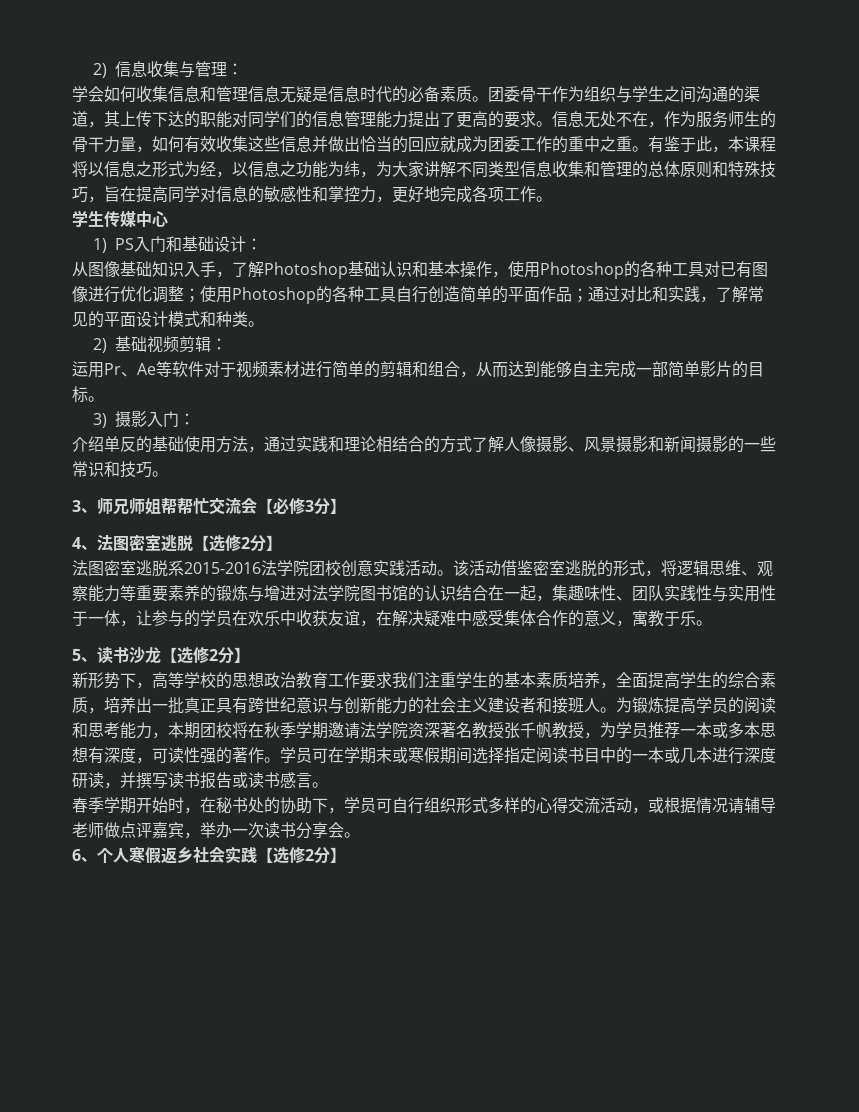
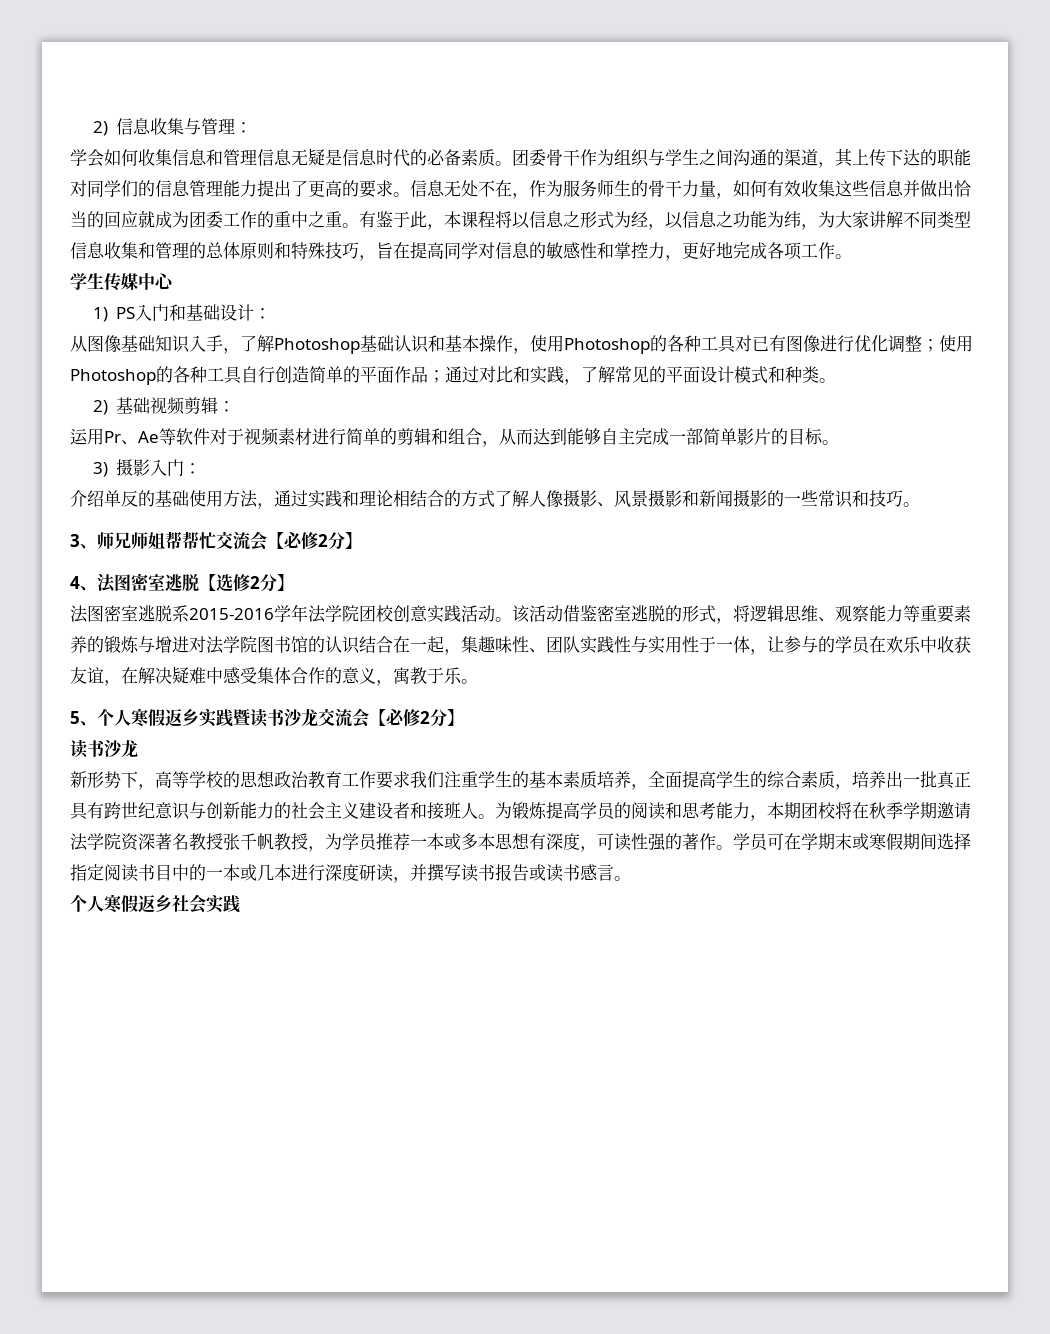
- 3、师兄师姐帮帮忙交流会【必修3分】
+ 3、师兄师姐帮帮忙交流会【必修2分】
- 法图密室逃脱系2015-2016法学院团校创意实践活动。
+ 法图密室逃脱系2015-2016学年法学院团校创意实践活动。
- 5、读书沙龙【选修2分】
+ 5、个人寒假返乡实践暨读书沙龙交流会【必修2分】
+ 读书沙龙
- 春季学期开始时，在秘书处的协助下，学员可自行组织形式多样的心得交流活动，或根据情况请辅导老师做点评嘉宾，举办一次读书分享会。
- 6、个人寒假返乡社会实践【选修2分】
+ 个人寒假返乡社会实践

